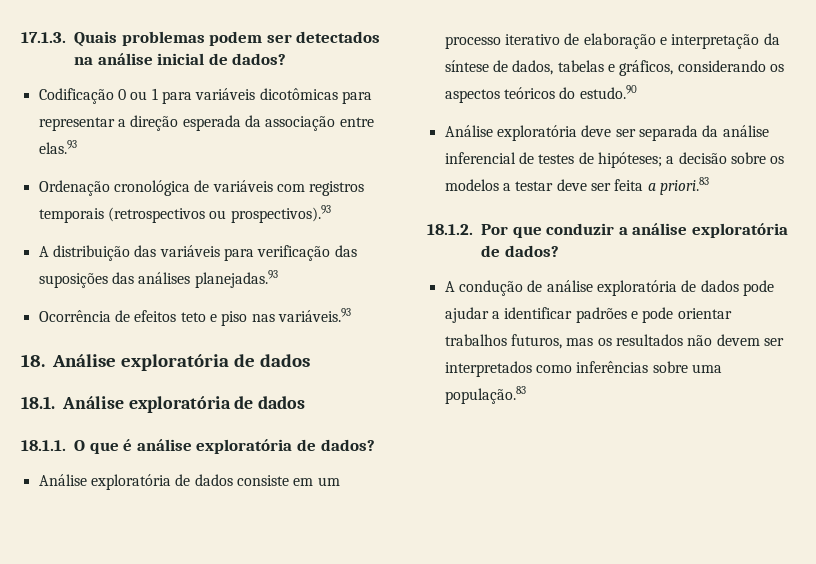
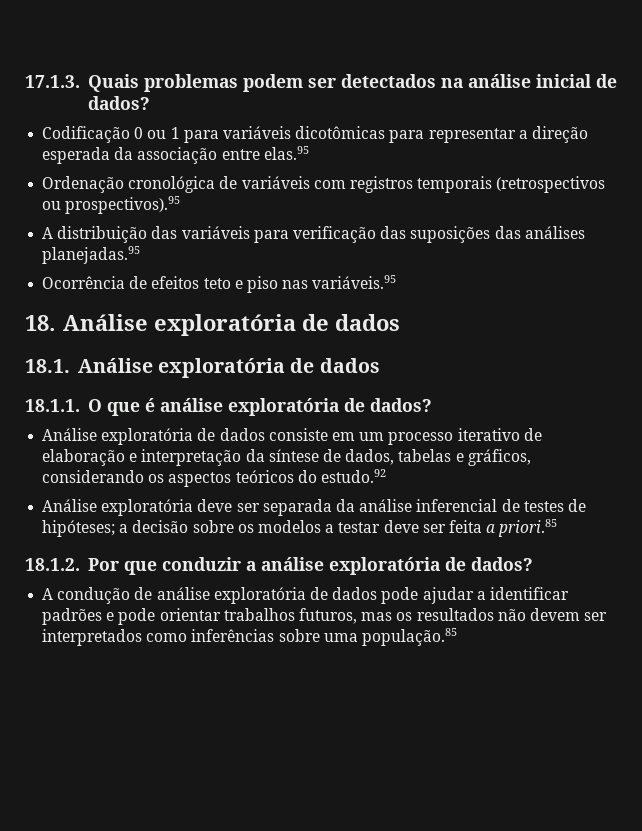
- Codificação 0 ou 1 para variáveis dicotômicas para representar a direção esperada da associação entre elas.93
+ Codificação 0 ou 1 para variáveis dicotômicas para representar a direção esperada da associação entre elas.95
- Ordenação cronológica de variáveis com registros temporais (retrospectivos ou prospectivos).93
+ Ordenação cronológica de variáveis com registros temporais (retrospectivos ou prospectivos).95
- A distribuição das variáveis para verificação das suposições das análises planejadas.93
+ A distribuição das variáveis para verificação das suposições das análises planejadas.95
- Ocorrência de efeitos teto e piso nas variáveis.93
+ Ocorrência de efeitos teto e piso nas variáveis.95
- Análise exploratória de dados consiste em um processo iterativo de elaboração e interpretação da síntese de dados, tabelas e gráficos, considerando os aspectos teóricos do estudo.90
+ Análise exploratória de dados consiste em um processo iterativo de elaboração e interpretação da síntese de dados, tabelas e gráficos, considerando os aspectos teóricos do estudo.92
- Análise exploratória deve ser separada da análise inferencial de testes de hipóteses; a decisão sobre os modelos a testar deve ser feita a priori.83
+ Análise exploratória deve ser separada da análise inferencial de testes de hipóteses; a decisão sobre os modelos a testar deve ser feita a priori.85
- A condução de análise exploratória de dados pode ajudar a identificar padrões e pode orientar trabalhos futuros, mas os resultados não devem ser interpretados como inferências sobre uma população.83
+ A condução de análise exploratória de dados pode ajudar a identificar padrões e pode orientar trabalhos futuros, mas os resultados não devem ser interpretados como inferências sobre uma população.85

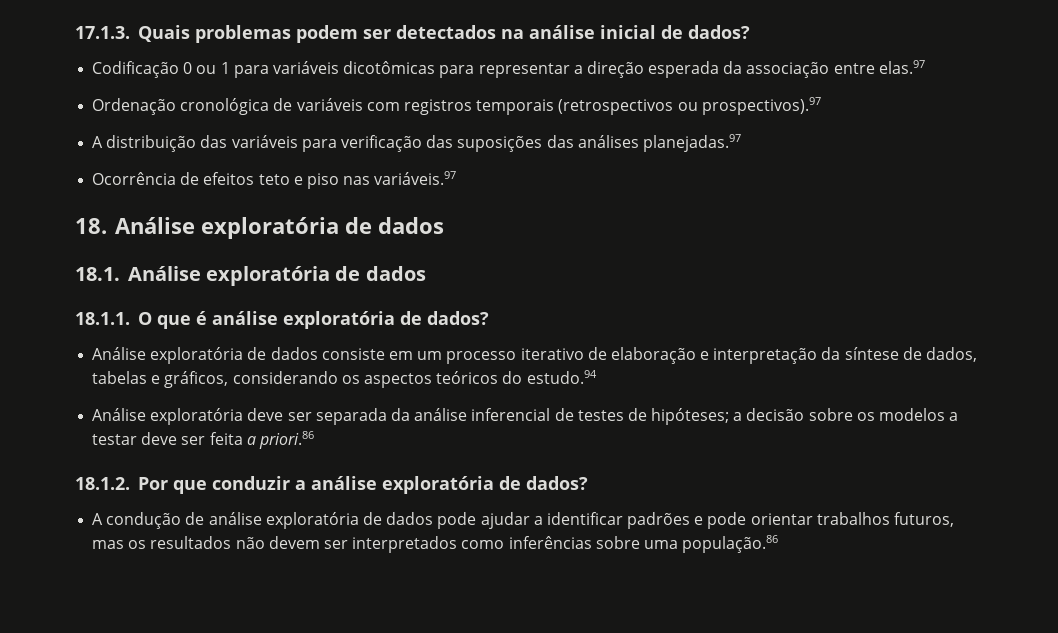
- Codificação 0 ou 1 para variáveis dicotômicas para representar a direção esperada da associação entre elas.95
+ Codificação 0 ou 1 para variáveis dicotômicas para representar a direção esperada da associação entre elas.97
- Ordenação cronológica de variáveis com registros temporais (retrospectivos ou prospectivos).95
+ Ordenação cronológica de variáveis com registros temporais (retrospectivos ou prospectivos).97
- A distribuição das variáveis para verificação das suposições das análises planejadas.95
+ A distribuição das variáveis para verificação das suposições das análises planejadas.97
- Ocorrência de efeitos teto e piso nas variáveis.95
+ Ocorrência de efeitos teto e piso nas variáveis.97
- Análise exploratória de dados consiste em um processo iterativo de elaboração e interpretação da síntese de dados, tabelas e gráficos, considerando os aspectos teóricos do estudo.92
+ Análise exploratória de dados consiste em um processo iterativo de elaboração e interpretação da síntese de dados, tabelas e gráficos, considerando os aspectos teóricos do estudo.94
- Análise exploratória deve ser separada da análise inferencial de testes de hipóteses; a decisão sobre os modelos a testar deve ser feita a priori.85
+ Análise exploratória deve ser separada da análise inferencial de testes de hipóteses; a decisão sobre os modelos a testar deve ser feita a priori.86
- A condução de análise exploratória de dados pode ajudar a identificar padrões e pode orientar trabalhos futuros, mas os resultados não devem ser interpretados como inferências sobre uma população.85
+ A condução de análise exploratória de dados pode ajudar a identificar padrões e pode orientar trabalhos futuros, mas os resultados não devem ser interpretados como inferências sobre uma população.86

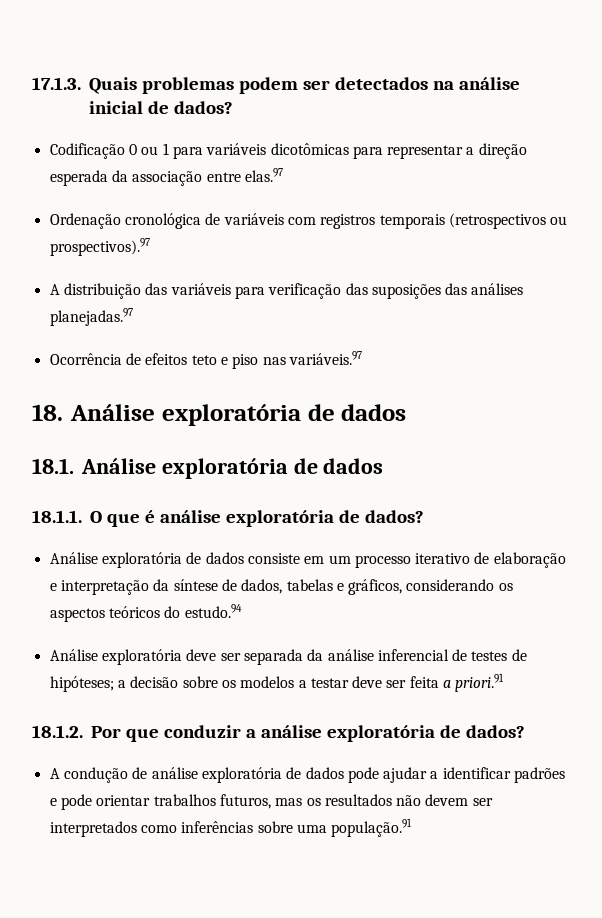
- Análise exploratória deve ser separada da análise inferencial de testes de hipóteses; a decisão sobre os modelos a testar deve ser feita a priori.86
+ Análise exploratória deve ser separada da análise inferencial de testes de hipóteses; a decisão sobre os modelos a testar deve ser feita a priori.91
- A condução de análise exploratória de dados pode ajudar a identificar padrões e pode orientar trabalhos futuros, mas os resultados não devem ser interpretados como inferências sobre uma população.86
+ A condução de análise exploratória de dados pode ajudar a identificar padrões e pode orientar trabalhos futuros, mas os resultados não devem ser interpretados como inferências sobre uma população.91

